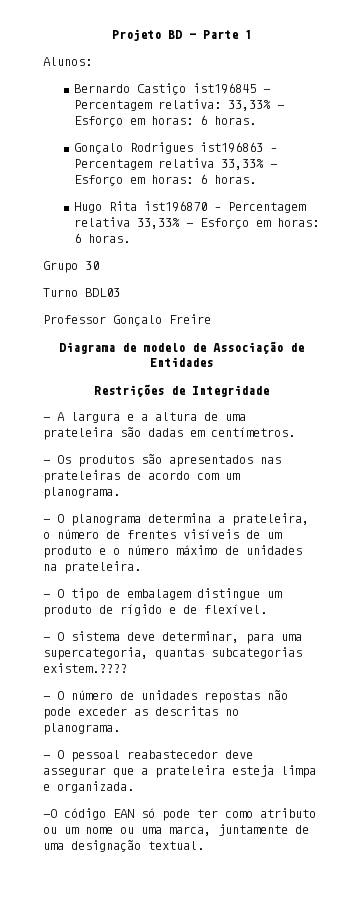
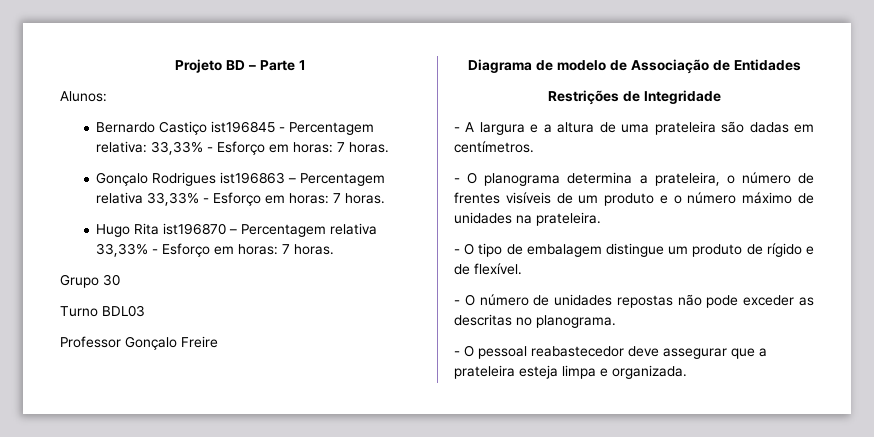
- Bernardo Castiço ist196845 - Percentagem relativa: 33,33% - Esforço em horas: 6 horas.
+ Bernardo Castiço ist196845 - Percentagem relativa: 33,33% - Esforço em horas: 7 horas.
- Gonçalo Rodrigues ist196863 – Percentagem relativa 33,33% - Esforço em horas: 6 horas.
+ Gonçalo Rodrigues ist196863 – Percentagem relativa 33,33% - Esforço em horas: 7 horas.
- Hugo Rita ist196870 – Percentagem relativa 33,33% - Esforço em horas: 6 horas.
+ Hugo Rita ist196870 – Percentagem relativa 33,33% - Esforço em horas: 7 horas.
- - Os produtos são apresentados nas prateleiras de acordo com um planograma.
- - O sistema deve determinar, para uma supercategoria, quantas subcategorias existem.????
- -O código EAN só pode ter como atributo ou um nome ou uma marca, juntamente de uma designação textual.

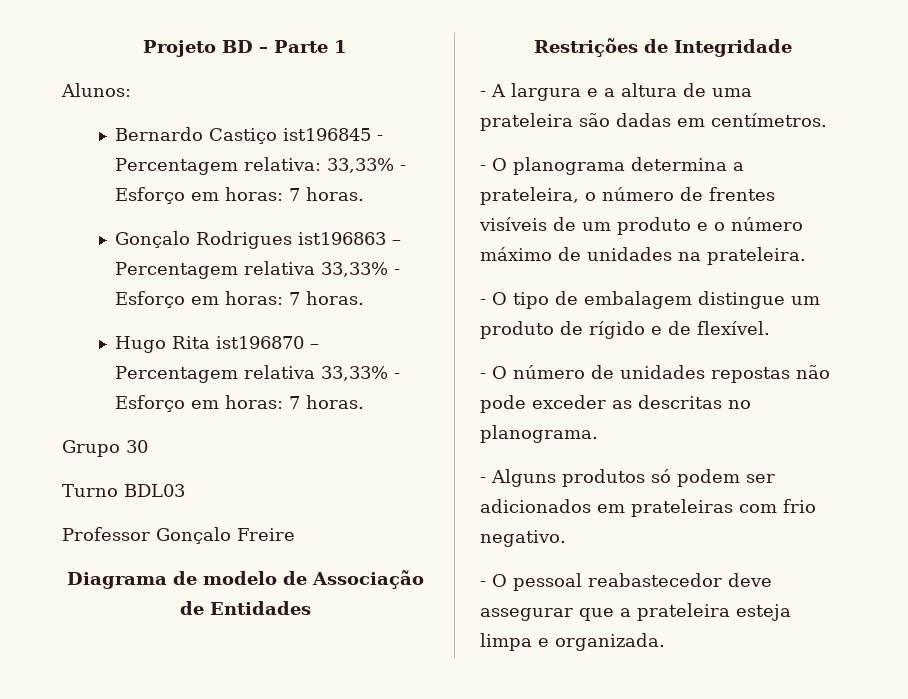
+ - Alguns produtos só podem ser adicionados em prateleiras com frio negativo.

